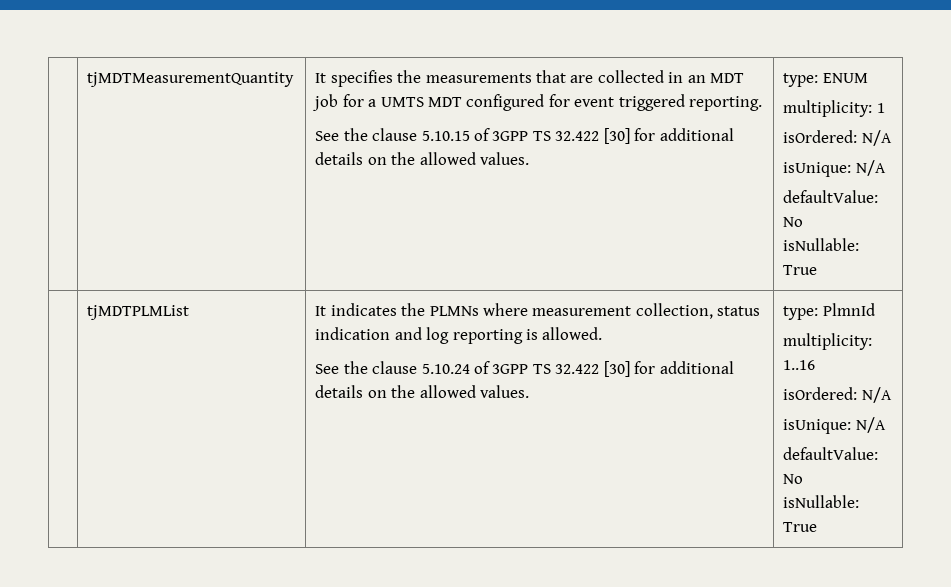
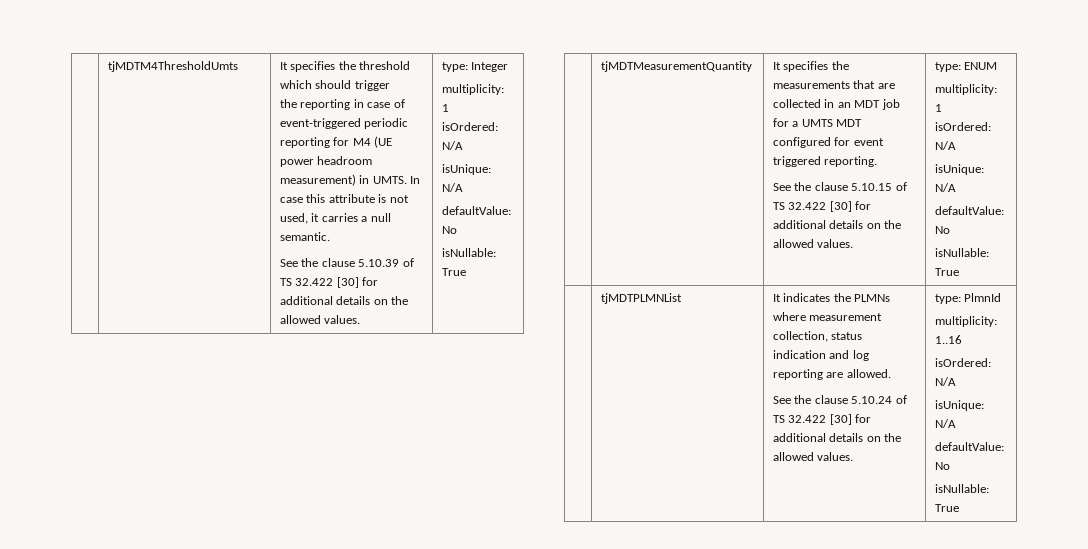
+ tjMDTM4ThresholdUmts | It specifies the threshold which should trigger
+ the reporting in case of event-triggered periodic reporting for M4 (UE power headroom measurement) in UMTS. In case this attribute is not used, it carries a null semantic.
+ See the clause 5.10.39 of TS 32.422 [30] for additional details on the allowed values. | type: Integer
+ multiplicity: 1
+ isOrdered: N/A
+ isUnique: N/A
+ defaultValue: No
+ isNullable: True
- See the clause 5.10.15 of 3GPP TS 32.422 [30] for additional details on the allowed values.
+ See the clause 5.10.15 of TS 32.422 [30] for additional details on the allowed values.
- tjMDTPLMList
+ tjMDTPLMNList
- It indicates the PLMNs where measurement collection, status indication and log reporting is allowed.
+ It indicates the PLMNs where measurement collection, status indication and log reporting are allowed.
- See the clause 5.10.24 of 3GPP TS 32.422 [30] for additional details on the allowed values.
+ See the clause 5.10.24 of TS 32.422 [30] for additional details on the allowed values.

